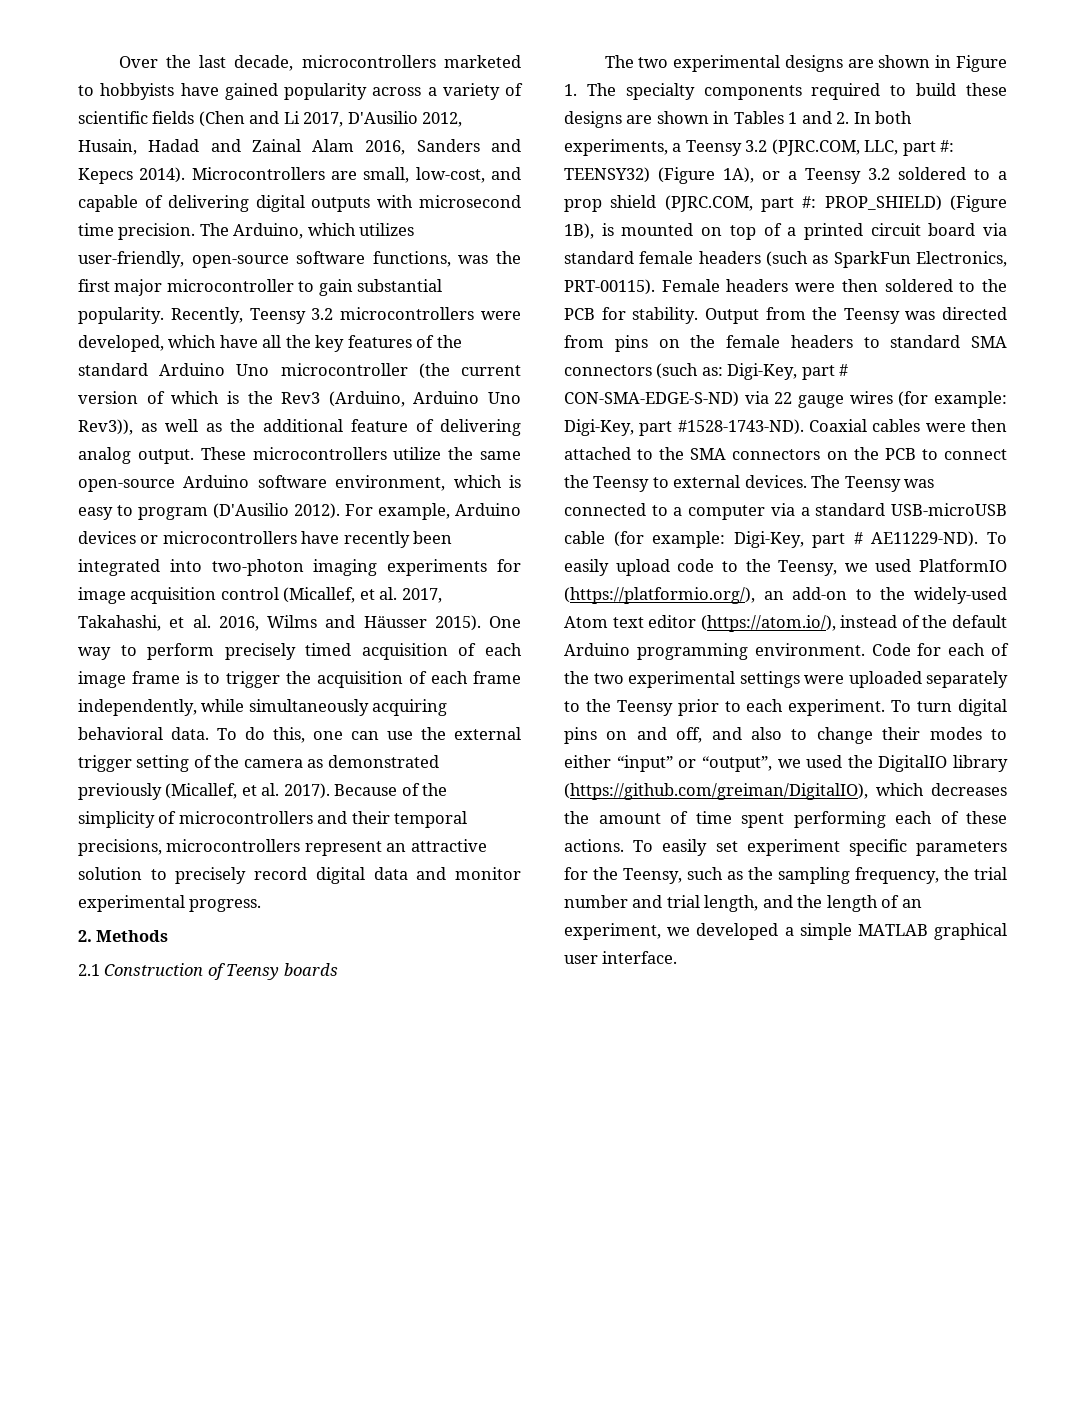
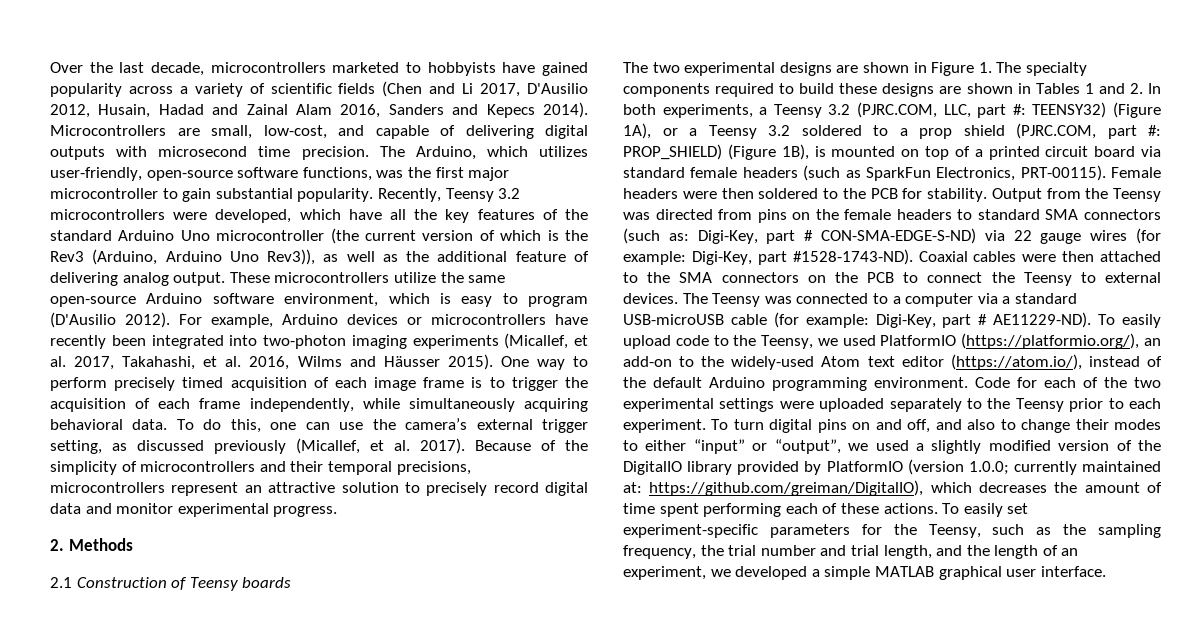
- For example, Arduino devices or microcontrollers have recently been integrated into two-photon imaging experiments for image acquisition control (Micallef, et al. 2017, Takahashi, et al. 2016, Wilms and Häusser 2015).
+ For example, Arduino devices or microcontrollers have recently been integrated into two-photon imaging experiments (Micallef, et al. 2017, Takahashi, et al. 2016, Wilms and Häusser 2015).
- To do this, one can use the external trigger setting of the camera as demonstrated previously (Micallef, et al. 2017).
+ To do this, one can use the camera’s external trigger setting, as discussed previously (Micallef, et al. 2017).
- To turn digital pins on and off, and also to change their modes to either “input” or “output”, we used the DigitalIO library (https://github.com/greiman/DigitalIO), which decreases the amount of time spent performing each of these actions.
+ To turn digital pins on and off, and also to change their modes to either “input” or “output”, we used a slightly modified version of the DigitalIO library provided by PlatformIO (version 1.0.0; currently maintained at: https://github.com/greiman/DigitalIO), which decreases the amount of time spent performing each of these actions.
- To easily set experiment specific parameters for the Teensy, such as the sampling frequency, the trial number and trial length, and the length of an experiment, we developed a simple MATLAB graphical user interface.
+ To easily set experiment-specific parameters for the Teensy, such as the sampling frequency, the trial number and trial length, and the length of an experiment, we developed a simple MATLAB graphical user interface.

